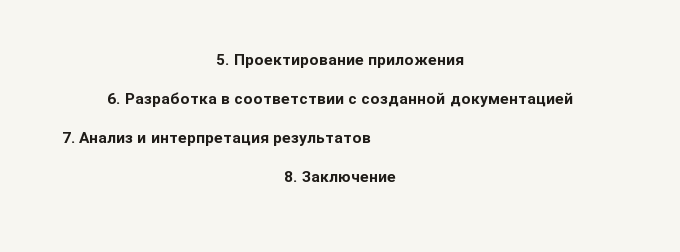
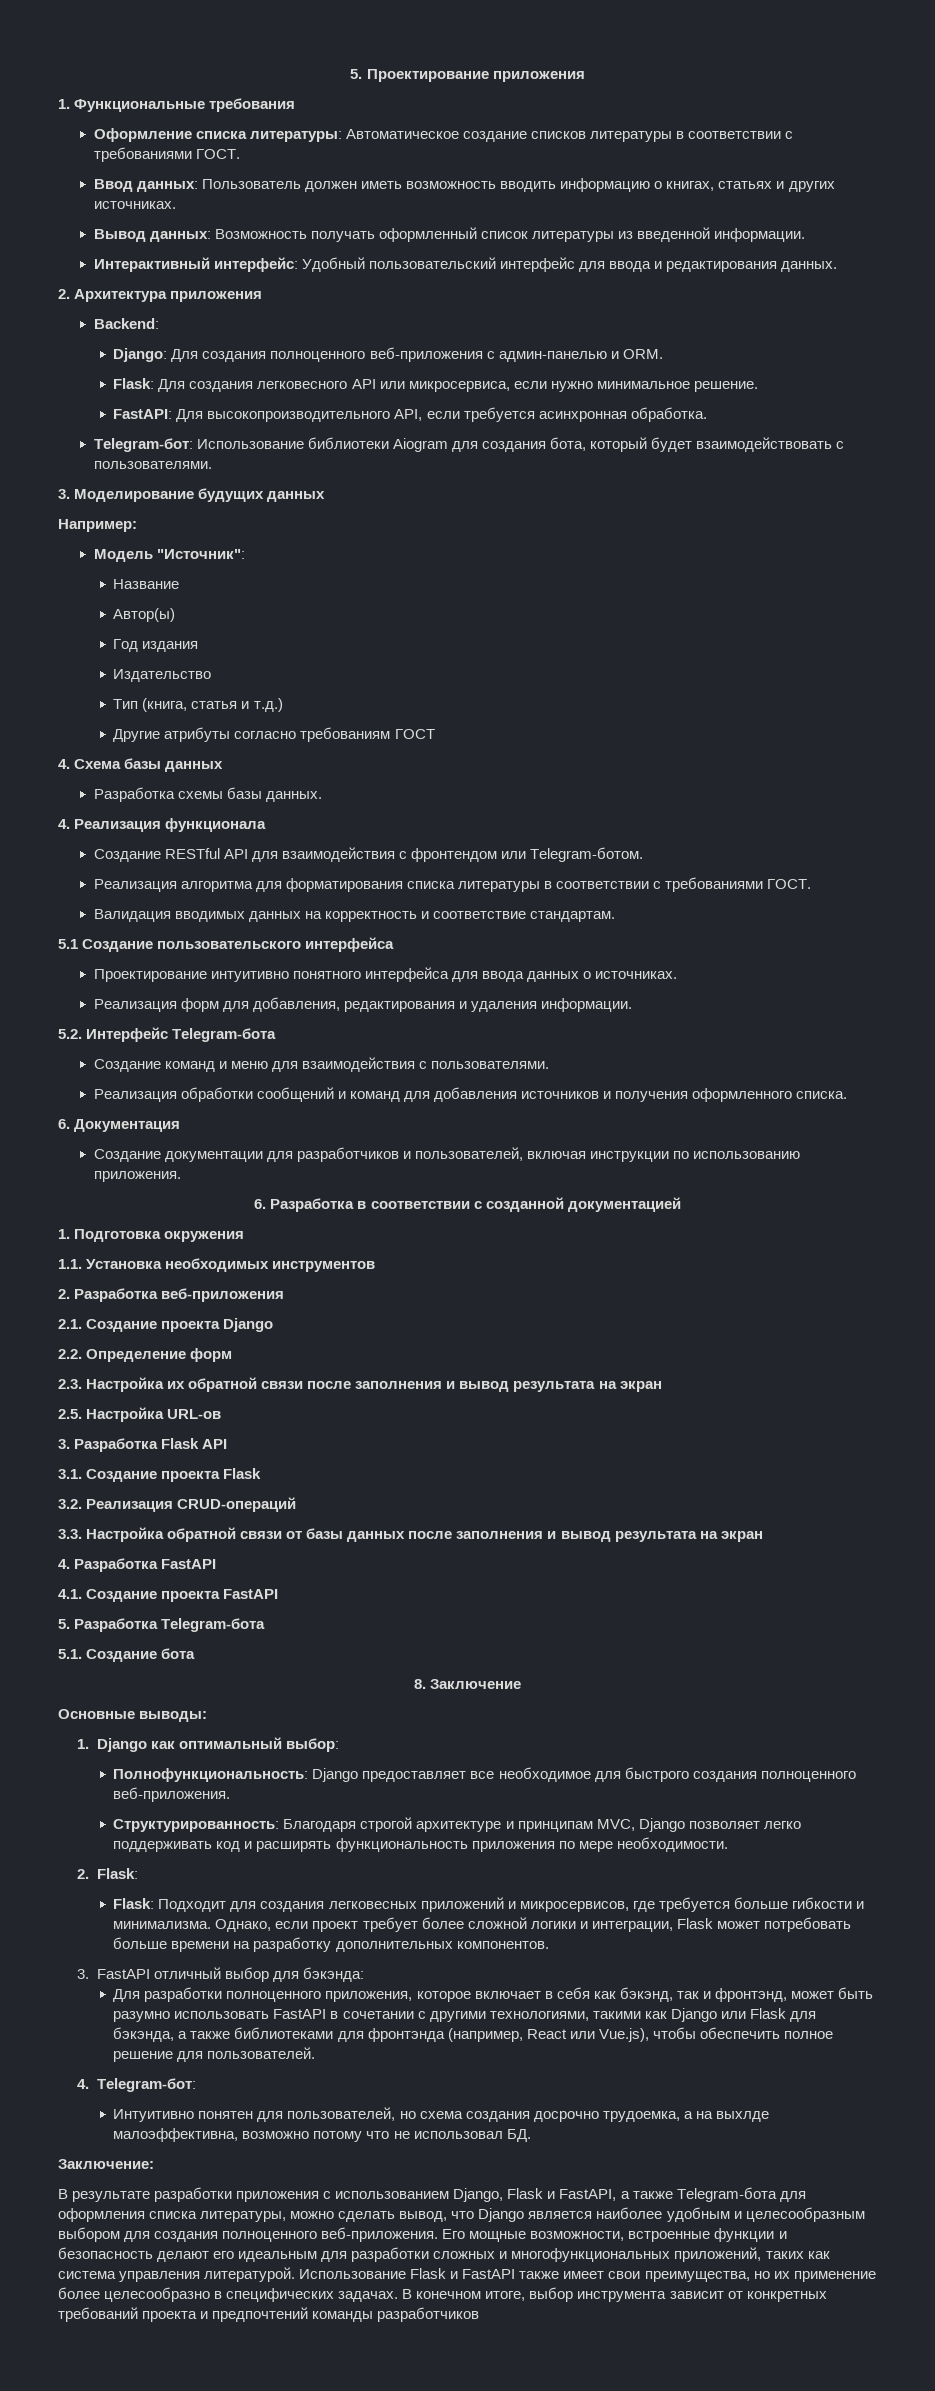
+ 1. Функциональные требования
+ Оформление списка литературы: Автоматическое создание списков литературы в соответствии с требованиями ГОСТ.
+ Ввод данных: Пользователь должен иметь возможность вводить информацию о книгах, статьях и других источниках.
+ Вывод данных: Возможность получать оформленный список литературы из введенной информации.
+ Интерактивный интерфейс: Удобный пользовательский интерфейс для ввода и редактирования данных.
+ 2. Архитектура приложения
+ Backend:
+ Django: Для создания полноценного веб-приложения с админ-панелью и ORM.
+ Flask: Для создания легковесного API или микросервиса, если нужно минимальное решение.
+ FastAPI: Для высокопроизводительного API, если требуется асинхронная обработка.
+ Telegram-бот: Использование библиотеки Aiogram для создания бота, который будет взаимодействовать с пользователями.
+ 3. Моделирование будущих данных
+ Например:
+ Модель "Источник":
+ Название
+ Автор(ы)
+ Год издания
+ Издательство
+ Тип (книга, статья и т.д.)
+ Другие атрибуты согласно требованиям ГОСТ
+ 4. Схема базы данных
+ Разработка схемы базы данных.
+ 4. Реализация функционала
+ Создание RESTful API для взаимодействия с фронтендом или Telegram-ботом.
+ Реализация алгоритма для форматирования списка литературы в соответствии с требованиями ГОСТ.
+ Валидация вводимых данных на корректность и соответствие стандартам.
+ 5.1 Создание пользовательского интерфейса
+ Проектирование интуитивно понятного интерфейса для ввода данных о источниках.
+ Реализация форм для добавления, редактирования и удаления информации.
+ 5.2. Интерфейс Telegram-бота
+ Создание команд и меню для взаимодействия с пользователями.
+ Реализация обработки сообщений и команд для добавления источников и получения оформленного списка.
+ 6. Документация
+ Создание документации для разработчиков и пользователей, включая инструкции по использованию приложения.
- 7. Анализ и интерпретация результатов
+ 1. Подготовка окружения
+ 1.1. Установка необходимых инструментов
+ 2. Разработка веб-приложения
+ 2.1. Создание проекта Django
+ 2.2. Определение форм
+ 2.3. Настройка их обратной связи после заполнения и вывод результата на экран
+ 2.5. Настройка URL-ов
+ 3. Разработка Flask API
+ 3.1. Создание проекта Flask
+ 3.2. Реализация CRUD-операций
+ 3.3. Настройка обратной связи от базы данных после заполнения и вывод результата на экран
+ 4. Разработка FastAPI
+ 4.1. Создание проекта FastAPI
+ 5. Разработка Telegram-бота
+ 5.1. Создание бота
  8. Заключение
+ Основные выводы:
+ 1. Django как оптимальный выбор:
+ Полнофункциональность: Django предоставляет все необходимое для быстрого создания полноценного веб-приложения.
+ Структурированность: Благодаря строгой архитектуре и принципам MVC, Django позволяет легко поддерживать код и расширять функциональность приложения по мере необходимости.
+ 2. Flask:
+ Flask: Подходит для создания легковесных приложений и микросервисов, где требуется больше гибкости и минимализма. Однако, если проект требует более сложной логики и интеграции, Flask может потребовать больше времени на разработку дополнительных компонентов.
+ 3. FastAPI отличный выбор для бэкэнда:
+ Для разработки полноценного приложения, которое включает в себя как бэкэнд, так и фронтэнд, может быть разумно использовать FastAPI в сочетании с другими технологиями, такими как Django или Flask для бэкэнда, а также библиотеками для фронтэнда (например, React или Vue.js), чтобы обеспечить полное решение для пользователей.
+ 4. Telegram-бот:
+ Интуитивно понятен для пользователей, но схема создания досрочно трудоемка, а на выхлде малоэффективна, возможно потому что не использовал БД.
+ Заключение:
+ В результате разработки приложения с использованием Django, Flask и FastAPI, а также Telegram-бота для оформления списка литературы, можно сделать вывод, что Django является наиболее удобным и целесообразным выбором для создания полноценного веб-приложения. Его мощные возможности, встроенные функции и безопасность делают его идеальным для разработки сложных и многофункциональных приложений, таких как система управления литературой. Использование Flask и FastAPI также имеет свои преимущества, но их применение более целесообразно в специфических задачах. В конечном итоге, выбор инструмента зависит от конкретных требований проекта и предпочтений команды разработчиков

